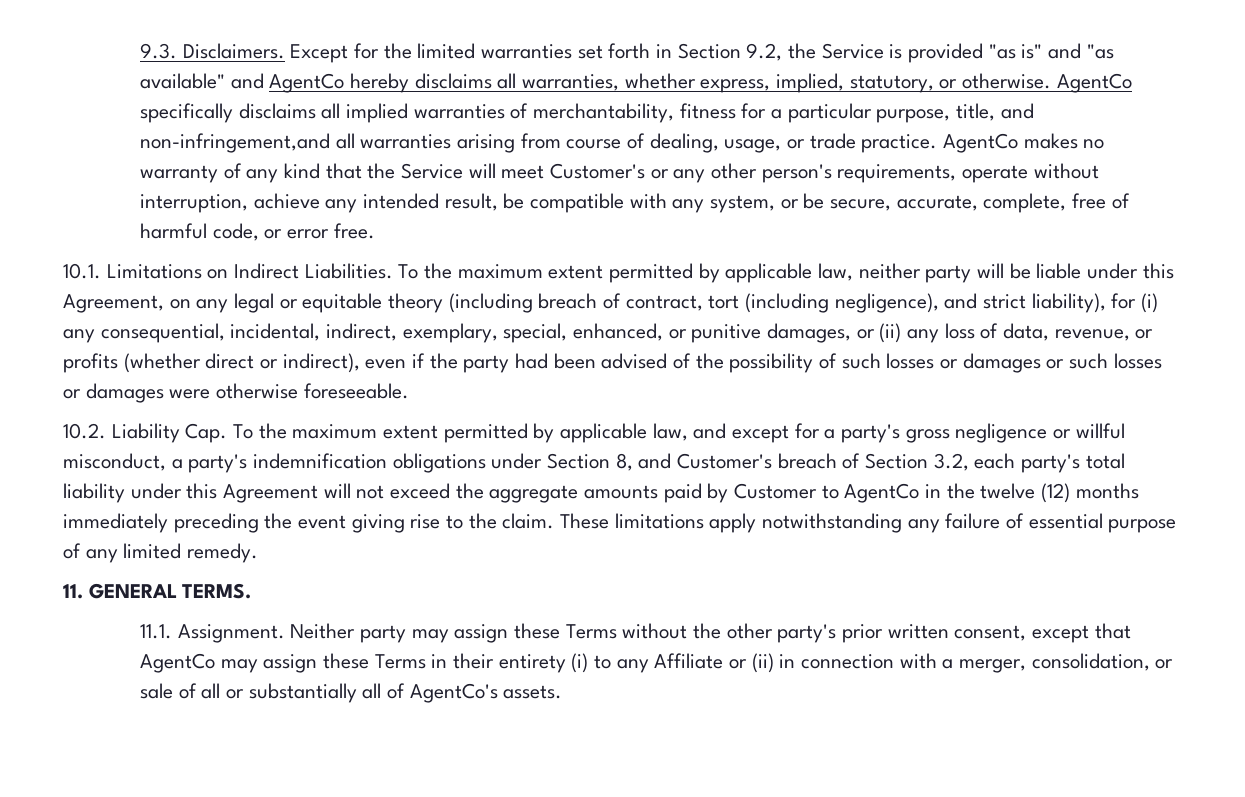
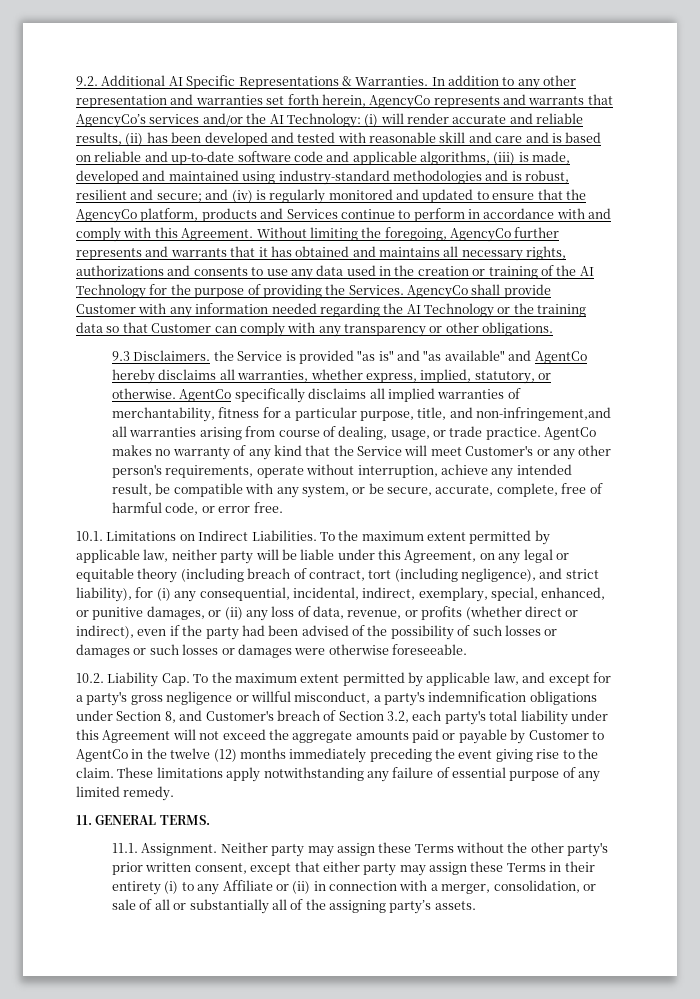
- 9.3. Disclaimers. Except for the limited warranties set forth in Section 9.2, the Service is provided "as is" and "as available" and AgentCo hereby disclaims all warranties, whether express, implied, statutory, or otherwise.
+ 9.2. Additional AI Specific Representations & Warranties. In addition to any other representation and warranties set forth herein, AgencyCo represents and warrants that AgencyCo’s services and/or the AI Technology: (i) will render accurate and reliable results, (ii) has been developed and tested with reasonable skill and care and is based on reliable and up-to-date software code and applicable algorithms, (iii) is made, developed and maintained using industry-standard methodologies and is robust, resilient and secure; and (iv) is regularly monitored and updated to ensure that the AgencyCo platform, products and Services continue to perform in accordance with and comply with this Agreement. Without limiting the foregoing, AgencyCo further represents and warrants that it has obtained and maintains all necessary rights, authorizations and consents to use any data used in the creation or training of the AI Technology for the purpose of providing the Services. AgencyCo shall provide Customer with any information needed regarding the AI Technology or the training data so that Customer can comply with any transparency or other obligations.
+ 9.3 Disclaimers. the Service is provided "as is" and "as available" and AgentCo hereby disclaims all warranties, whether express, implied, statutory, or otherwise.
- 10.2. Liability Cap. To the maximum extent permitted by applicable law, and except for a party's gross negligence or willful misconduct, a party's indemnification obligations under Section 8, and Customer's breach of Section 3.2, each party's total liability under this Agreement will not exceed the aggregate amounts paid by Customer to AgentCo in the twelve (12) months immediately preceding the event giving rise to the claim.
+ 10.2. Liability Cap. To the maximum extent permitted by applicable law, and except for a party's gross negligence or willful misconduct, a party's indemnification obligations under Section 8, and Customer's breach of Section 3.2, each party's total liability under this Agreement will not exceed the aggregate amounts paid or payable by Customer to AgentCo in the twelve (12) months immediately preceding the event giving rise to the claim.
- Neither party may assign these Terms without the other party's prior written consent, except that AgentCo may assign these Terms in their entirety (i) to any Affiliate or (ii) in connection with a merger, consolidation, or sale of all or substantially all of AgentCo's assets.
+ Neither party may assign these Terms without the other party's prior written consent, except that either party may assign these Terms in their entirety (i) to any Affiliate or (ii) in connection with a merger, consolidation, or sale of all or substantially all of the assigning party’s assets.

